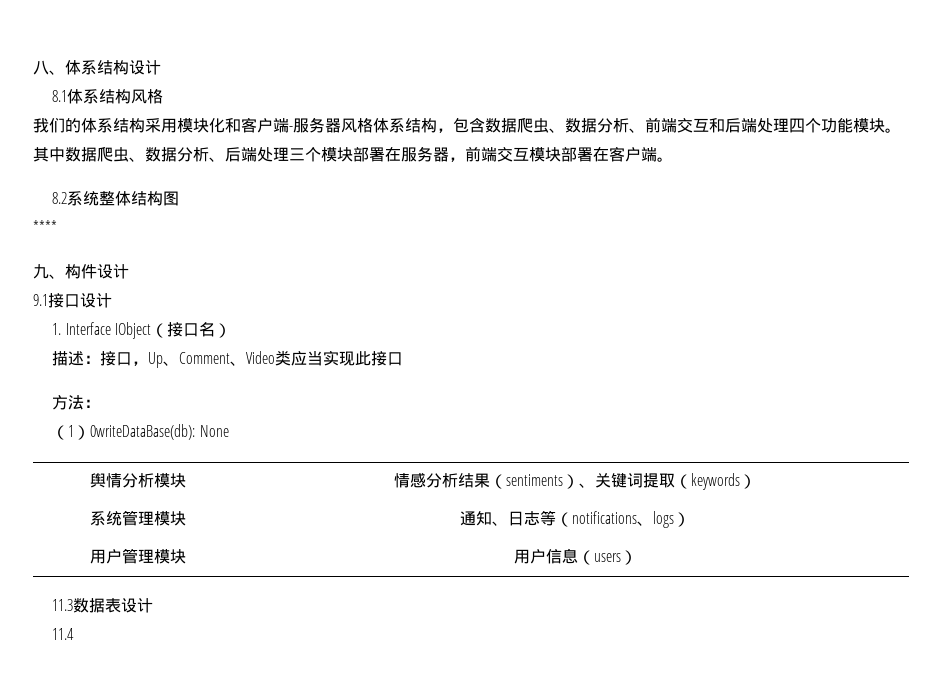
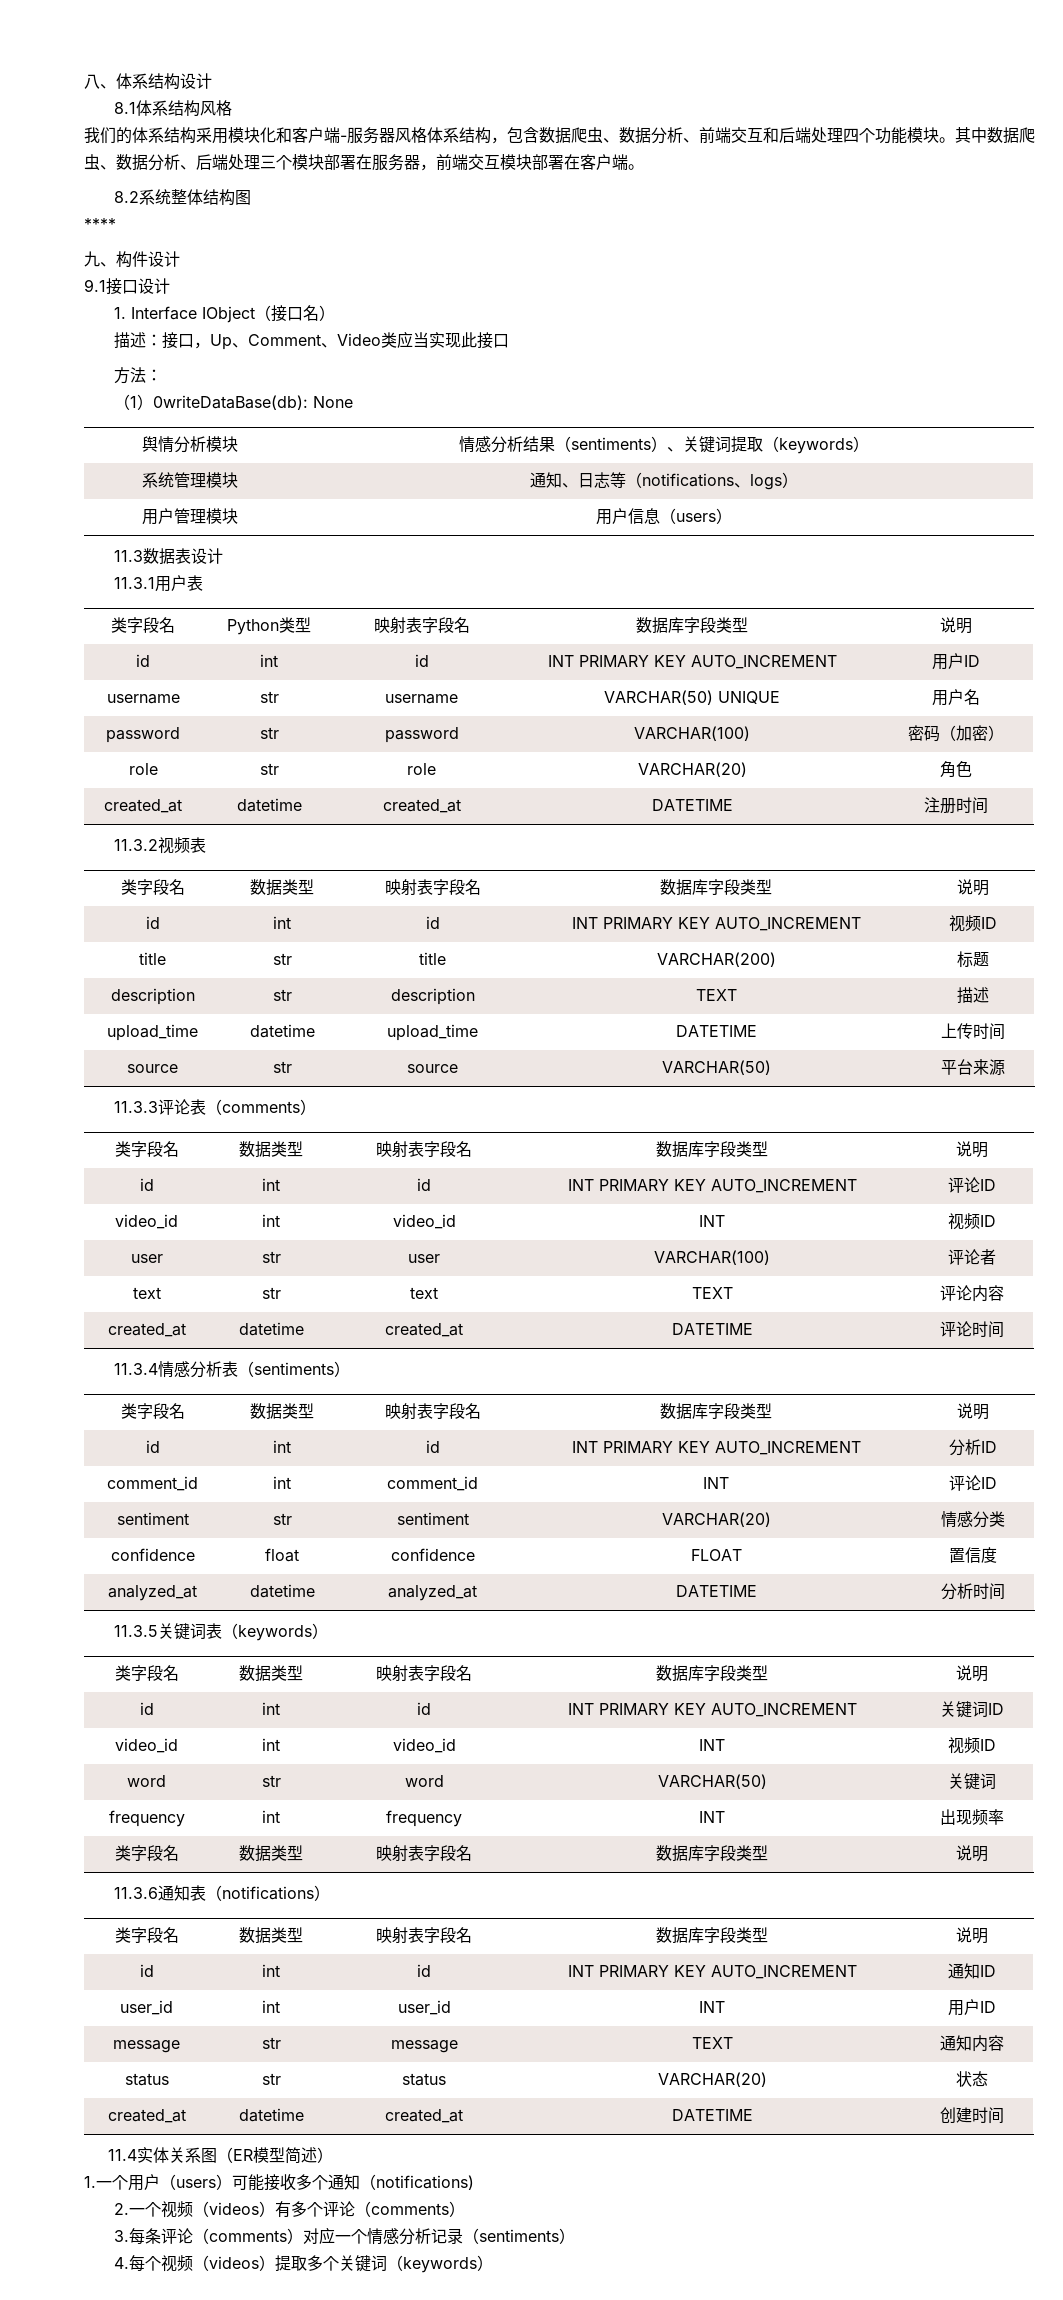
- 11.4
+ 11.3.1用户表
+ 类字段名 | Python类型 | 映射表字段名 | 数据库字段类型 | 说明
+ id | int | id | INT PRIMARY KEY AUTO_INCREMENT | 用户ID
+ username | str | username | VARCHAR(50) UNIQUE | 用户名
+ password | str | password | VARCHAR(100) | 密码（加密）
+ role | str | role | VARCHAR(20) | 角色
+ created_at | datetime | created_at | DATETIME | 注册时间
+ 11.3.2视频表
+ 类字段名 | 数据类型 | 映射表字段名 | 数据库字段类型 | 说明
+ id | int | id | INT PRIMARY KEY AUTO_INCREMENT | 视频ID
+ title | str | title | VARCHAR(200) | 标题
+ description | str | description | TEXT | 描述
+ upload_time | datetime | upload_time | DATETIME | 上传时间
+ source | str | source | VARCHAR(50) | 平台来源
+ 11.3.3评论表（comments）
+ 类字段名 | 数据类型 | 映射表字段名 | 数据库字段类型 | 说明
+ id | int | id | INT PRIMARY KEY AUTO_INCREMENT | 评论ID
+ video_id | int | video_id | INT | 视频ID
+ user | str | user | VARCHAR(100) | 评论者
+ text | str | text | TEXT | 评论内容
+ created_at | datetime | created_at | DATETIME | 评论时间
+ 11.3.4情感分析表（sentiments）
+ 类字段名 | 数据类型 | 映射表字段名 | 数据库字段类型 | 说明
+ id | int | id | INT PRIMARY KEY AUTO_INCREMENT | 分析ID
+ comment_id | int | comment_id | INT | 评论ID
+ sentiment | str | sentiment | VARCHAR(20) | 情感分类
+ confidence | float | confidence | FLOAT | 置信度
+ analyzed_at | datetime | analyzed_at | DATETIME | 分析时间
+ 11.3.5关键词表（keywords）
+ 类字段名 | 数据类型 | 映射表字段名 | 数据库字段类型 | 说明
+ id | int | id | INT PRIMARY KEY AUTO_INCREMENT | 关键词ID
+ video_id | int | video_id | INT | 视频ID
+ word | str | word | VARCHAR(50) | 关键词
+ frequency | int | frequency | INT | 出现频率
+ 类字段名 | 数据类型 | 映射表字段名 | 数据库字段类型 | 说明
+ 11.3.6通知表（notifications）
+ 类字段名 | 数据类型 | 映射表字段名 | 数据库字段类型 | 说明
+ id | int | id | INT PRIMARY KEY AUTO_INCREMENT | 通知ID
+ user_id | int | user_id | INT | 用户ID
+ message | str | message | TEXT | 通知内容
+ status | str | status | VARCHAR(20) | 状态
+ created_at | datetime | created_at | DATETIME | 创建时间
+ 11.4实体关系图（ER模型简述）
+ 1.一个用户（users）可能接收多个通知（notifications)
+ 2.一个视频（videos）有多个评论（comments）
+ 3.每条评论（comments）对应一个情感分析记录（sentiments）
+ 4.每个视频（videos）提取多个关键词（keywords）

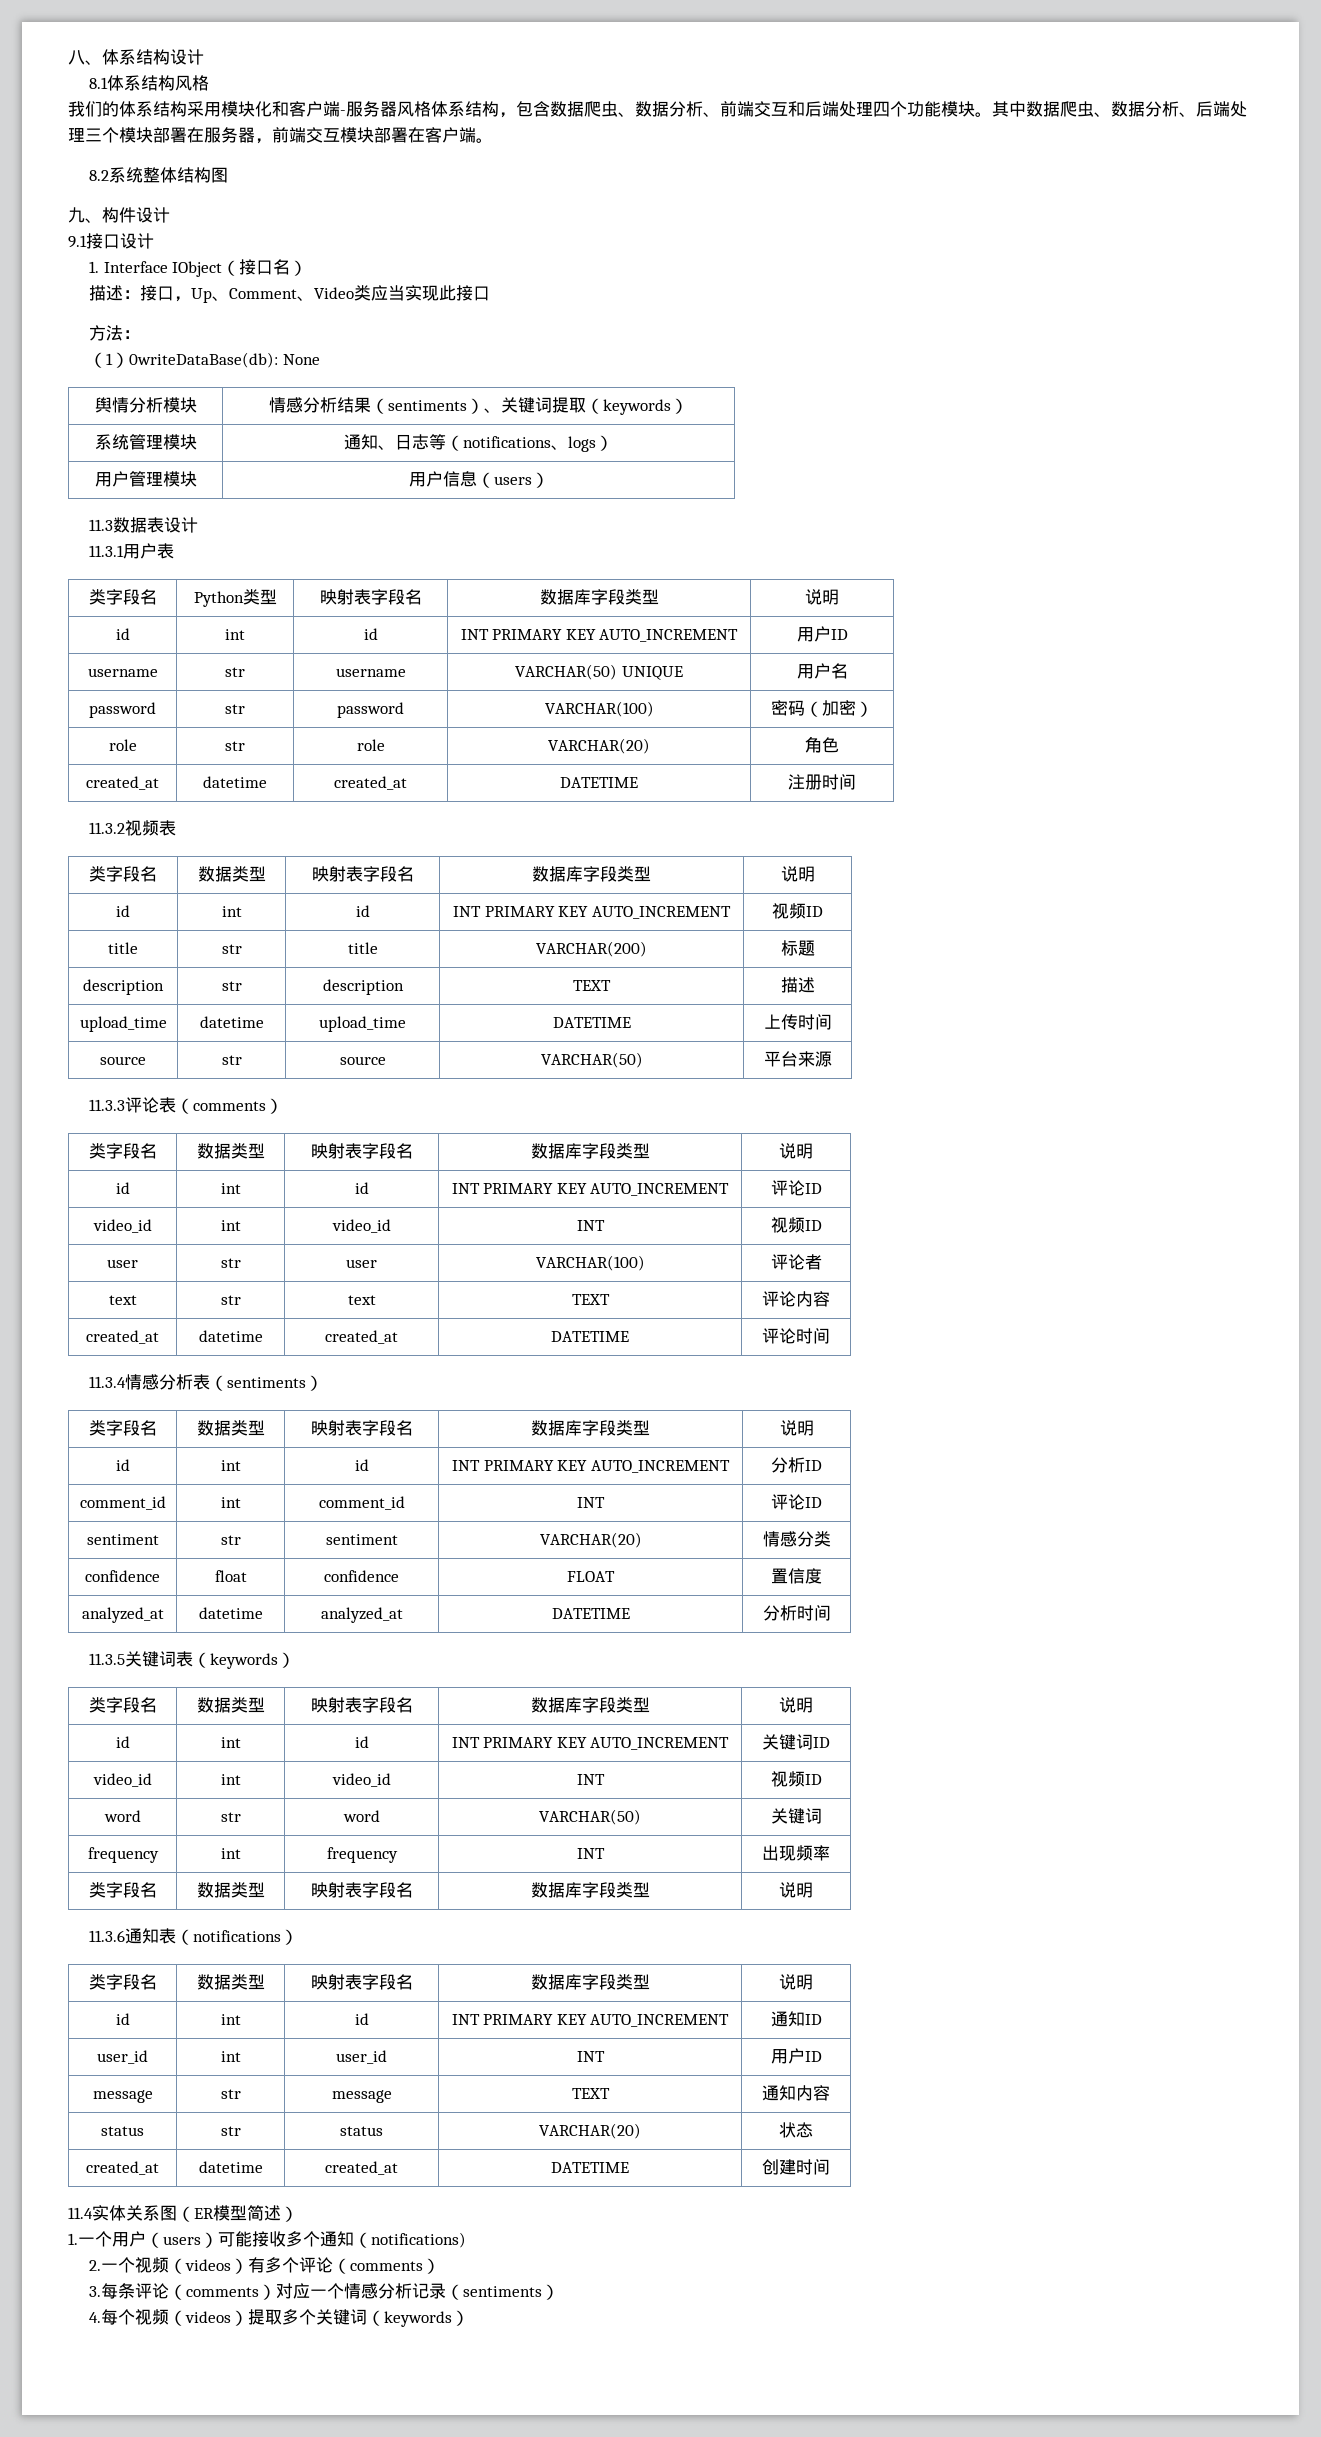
- ****

